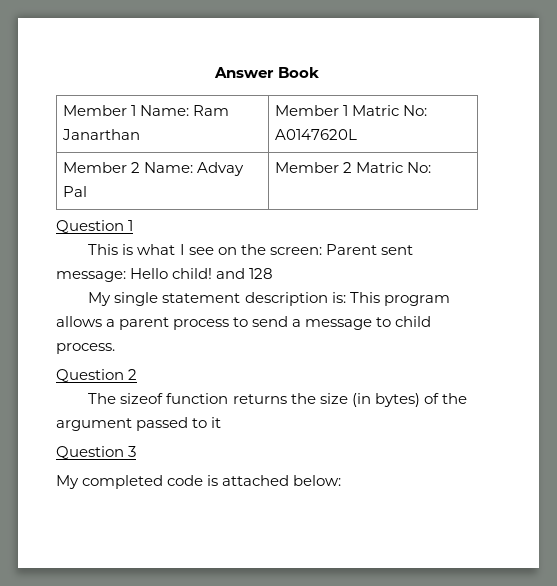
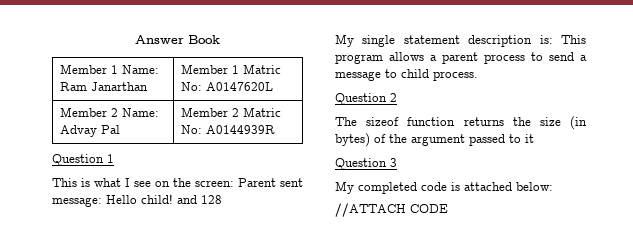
- Member 2 Name: Advay Pal | Member 2 Matric No:
+ Member 2 Name: Advay Pal | Member 2 Matric No: A0144939R
+ //ATTACH CODE

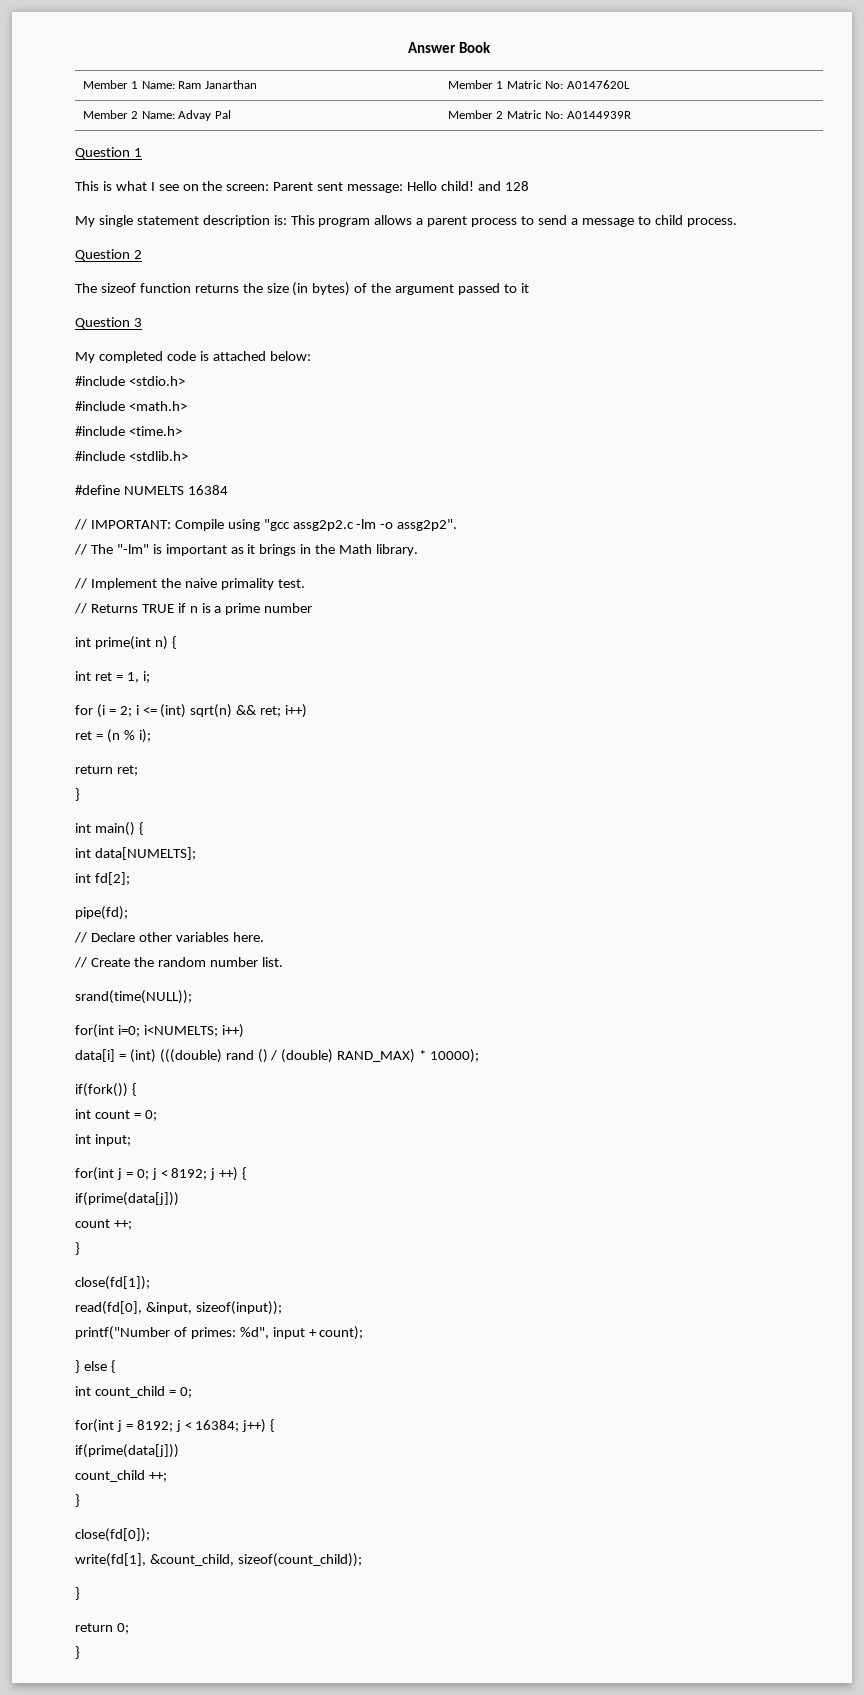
- //ATTACH CODE
+ #include <stdio.h>
+ #include <math.h>
+ #include <time.h>
+ #include <stdlib.h>
+ #define NUMELTS 16384
+ // IMPORTANT: Compile using "gcc assg2p2.c -lm -o assg2p2".
+ // The "-lm" is important as it brings in the Math library.
+ // Implement the naive primality test.
+ // Returns TRUE if n is a prime number
+ int prime(int n) {
+ int ret = 1, i;
+ for (i = 2; i <= (int) sqrt(n) && ret; i++)
+ ret = (n % i);
+ return ret;
+ }
+ int main() {
+ int data[NUMELTS];
+ int fd[2];
+ pipe(fd);
+ // Declare other variables here.
+ // Create the random number list.
+ srand(time(NULL));
+ for(int i=0; i<NUMELTS; i++)
+ data[i] = (int) (((double) rand () / (double) RAND_MAX) * 10000);
+ if(fork()) {
+ int count = 0;
+ int input;
+ for(int j = 0; j < 8192; j ++) {
+ if(prime(data[j]))
+ count ++;
+ }
+ close(fd[1]);
+ read(fd[0], &input, sizeof(input));
+ printf("Number of primes: %d", input + count);
+ } else {
+ int count_child = 0;
+ for(int j = 8192; j < 16384; j++) {
+ if(prime(data[j]))
+ count_child ++;
+ }
+ close(fd[0]);
+ write(fd[1], &count_child, sizeof(count_child));
+ }
+ return 0;
+ }

